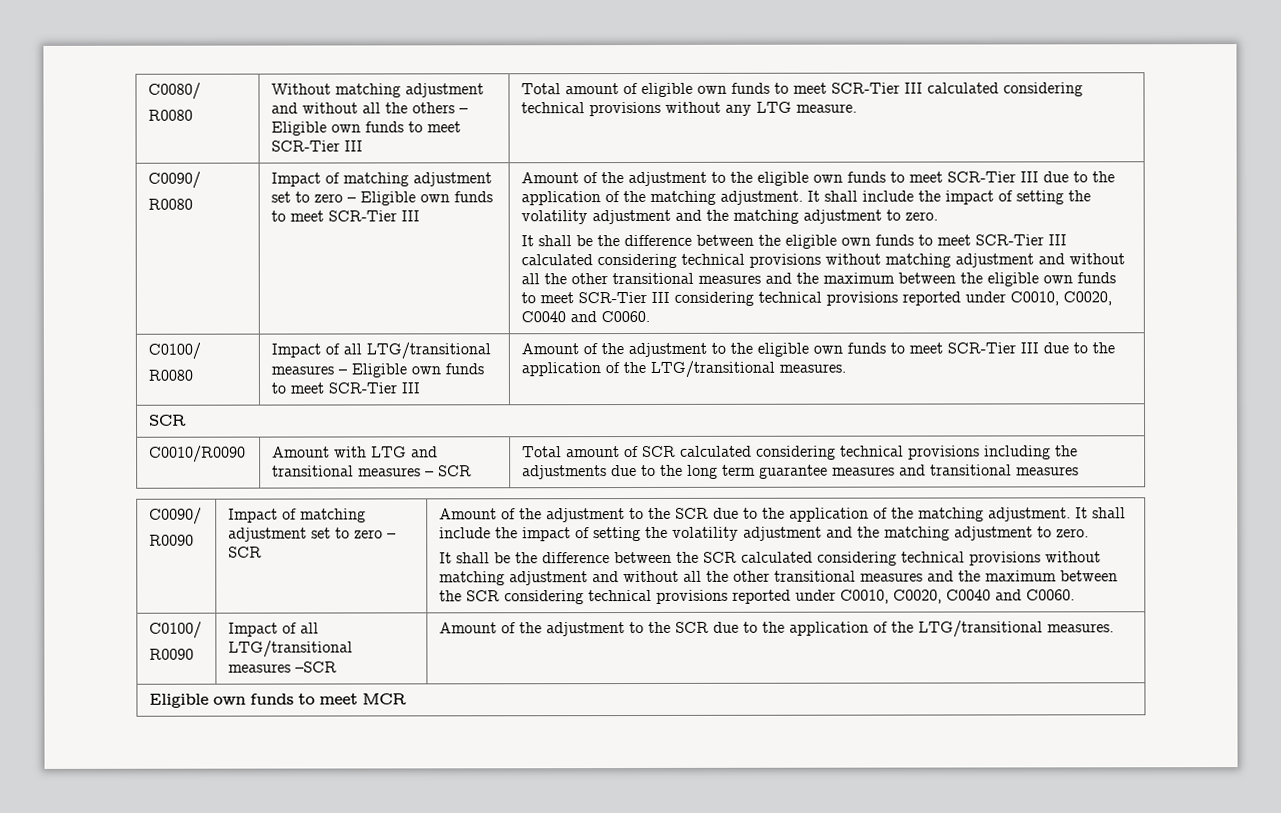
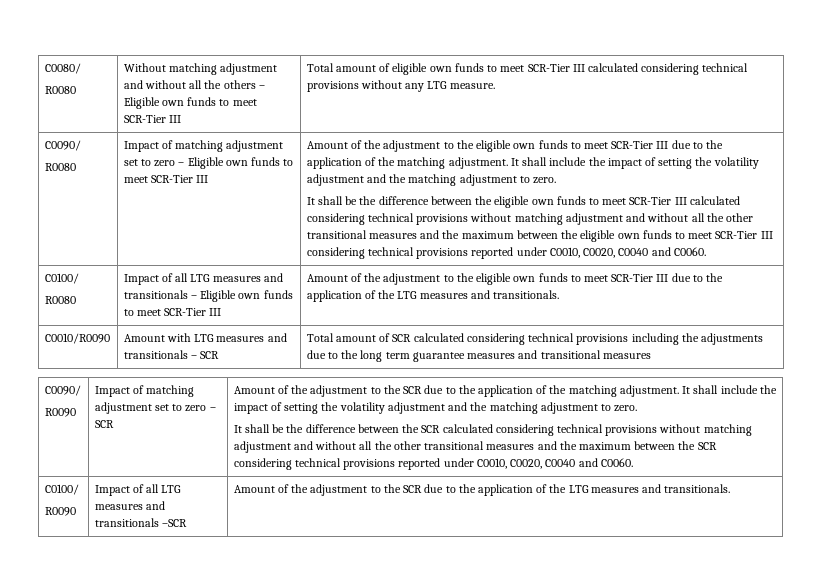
  It shall be the difference between the eligible own funds to meet SCR-Tier III calculated considering technical provisions without matching adjustment and without all the other transitional measures and the maximum between the eligible own funds to meet SCR-Tier III considering technical provisions reported under C0010, C0020, C0040 and C0060.
  C0100/
- R0080 | Impact of all LTG/transitional measures – Eligible own funds to meet SCR-Tier III | Amount of the adjustment to the eligible own funds to meet SCR-Tier III due to the application of the LTG/transitional measures.
- SCR
+ R0080 | Impact of all LTG measures and transitionals – Eligible own funds to meet SCR-Tier III | Amount of the adjustment to the eligible own funds to meet SCR-Tier III due to the application of the LTG measures and transitionals.
- C0010/R0090 | Amount with LTG and transitional measures – SCR | Total amount of SCR calculated considering technical provisions including the adjustments due to the long term guarantee measures and transitional measures
+ C0010/R0090 | Amount with LTG measures and transitionals – SCR | Total amount of SCR calculated considering technical provisions including the adjustments due to the long term guarantee measures and transitional measures
  It shall be the difference between the SCR calculated considering technical provisions without matching adjustment and without all the other transitional measures and the maximum between the SCR considering technical provisions reported under C0010, C0020, C0040 and C0060.
  C0100/
- R0090 | Impact of all LTG/transitional measures –SCR | Amount of the adjustment to the SCR due to the application of the LTG/transitional measures.
- Eligible own funds to meet MCR
+ R0090 | Impact of all LTG measures and transitionals –SCR | Amount of the adjustment to the SCR due to the application of the LTG measures and transitionals.

